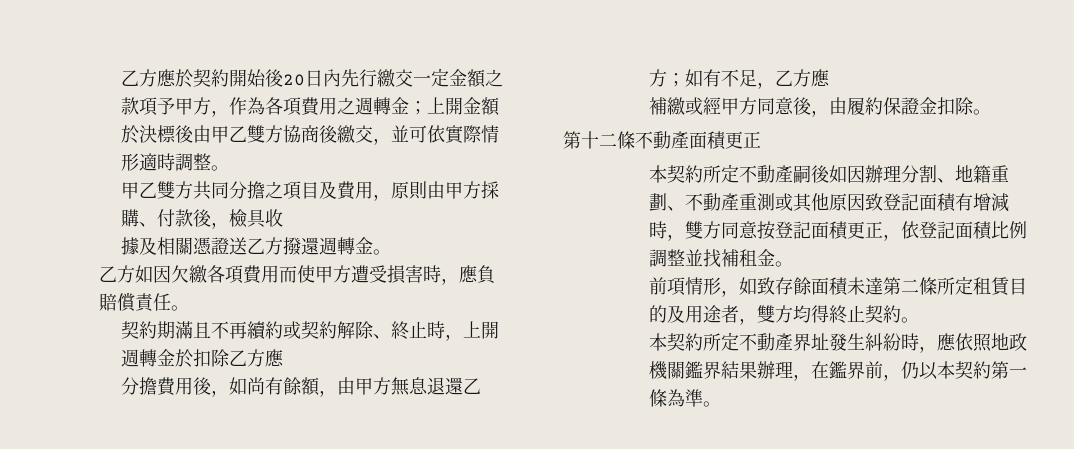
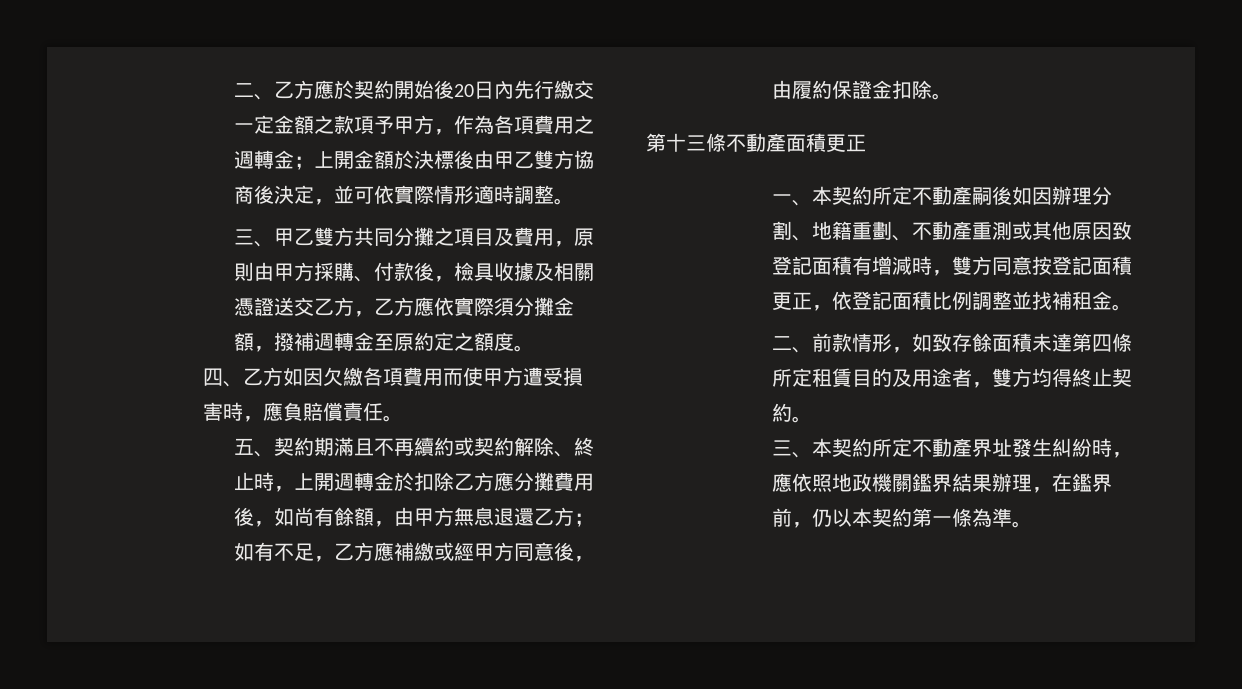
- 乙方應於契約開始後20日內先行繳交一定金額之款項予甲方，作為各項費用之週轉金；上開金額於決標後由甲乙雙方協商後繳交，並可依實際情形適時調整。
+ 二、乙方應於契約開始後20日內先行繳交一定金額之款項予甲方，作為各項費用之週轉金；上開金額於決標後由甲乙雙方協商後決定，並可依實際情形適時調整。
- 甲乙雙方共同分擔之項目及費用，原則由甲方採購、付款後，檢具收
- 據及相關憑證送乙方撥還週轉金。
- 乙方如因欠繳各項費用而使甲方遭受損害時，應負賠償責任。
+ 三、甲乙雙方共同分攤之項目及費用，原則由甲方採購、付款後，檢具收據及相關憑證送交乙方，乙方應依實際須分攤金額，撥補週轉金至原約定之額度。
+ 四、乙方如因欠繳各項費用而使甲方遭受損害時，應負賠償責任。
- 契約期滿且不再續約或契約解除、終止時，上開週轉金於扣除乙方應
- 分擔費用後，如尚有餘額，由甲方無息退還乙方；如有不足，乙方應
- 補繳或經甲方同意後，由履約保證金扣除。
+ 五、契約期滿且不再續約或契約解除、終止時，上開週轉金於扣除乙方應分攤費用後，如尚有餘額，由甲方無息退還乙方；如有不足，乙方應補繳或經甲方同意後，由履約保證金扣除。
- 第十二條不動產面積更正
+ 第十三條不動產面積更正
- 本契約所定不動產嗣後如因辦理分割、地籍重劃、不動產重測或其他原因致登記面積有增減時，雙方同意按登記面積更正，依登記面積比例調整並找補租金。
+ 一、本契約所定不動產嗣後如因辦理分割、地籍重劃、不動產重測或其他原因致登記面積有增減時，雙方同意按登記面積更正，依登記面積比例調整並找補租金。
- 前項情形，如致存餘面積未達第二條所定租賃目的及用途者，雙方均得終止契約。
+ 二、前款情形，如致存餘面積未達第四條所定租賃目的及用途者，雙方均得終止契約。
- 本契約所定不動產界址發生糾紛時，應依照地政機關鑑界結果辦理，在鑑界前，仍以本契約第一條為準。
+ 三、本契約所定不動產界址發生糾紛時，應依照地政機關鑑界結果辦理，在鑑界前，仍以本契約第一條為準。

